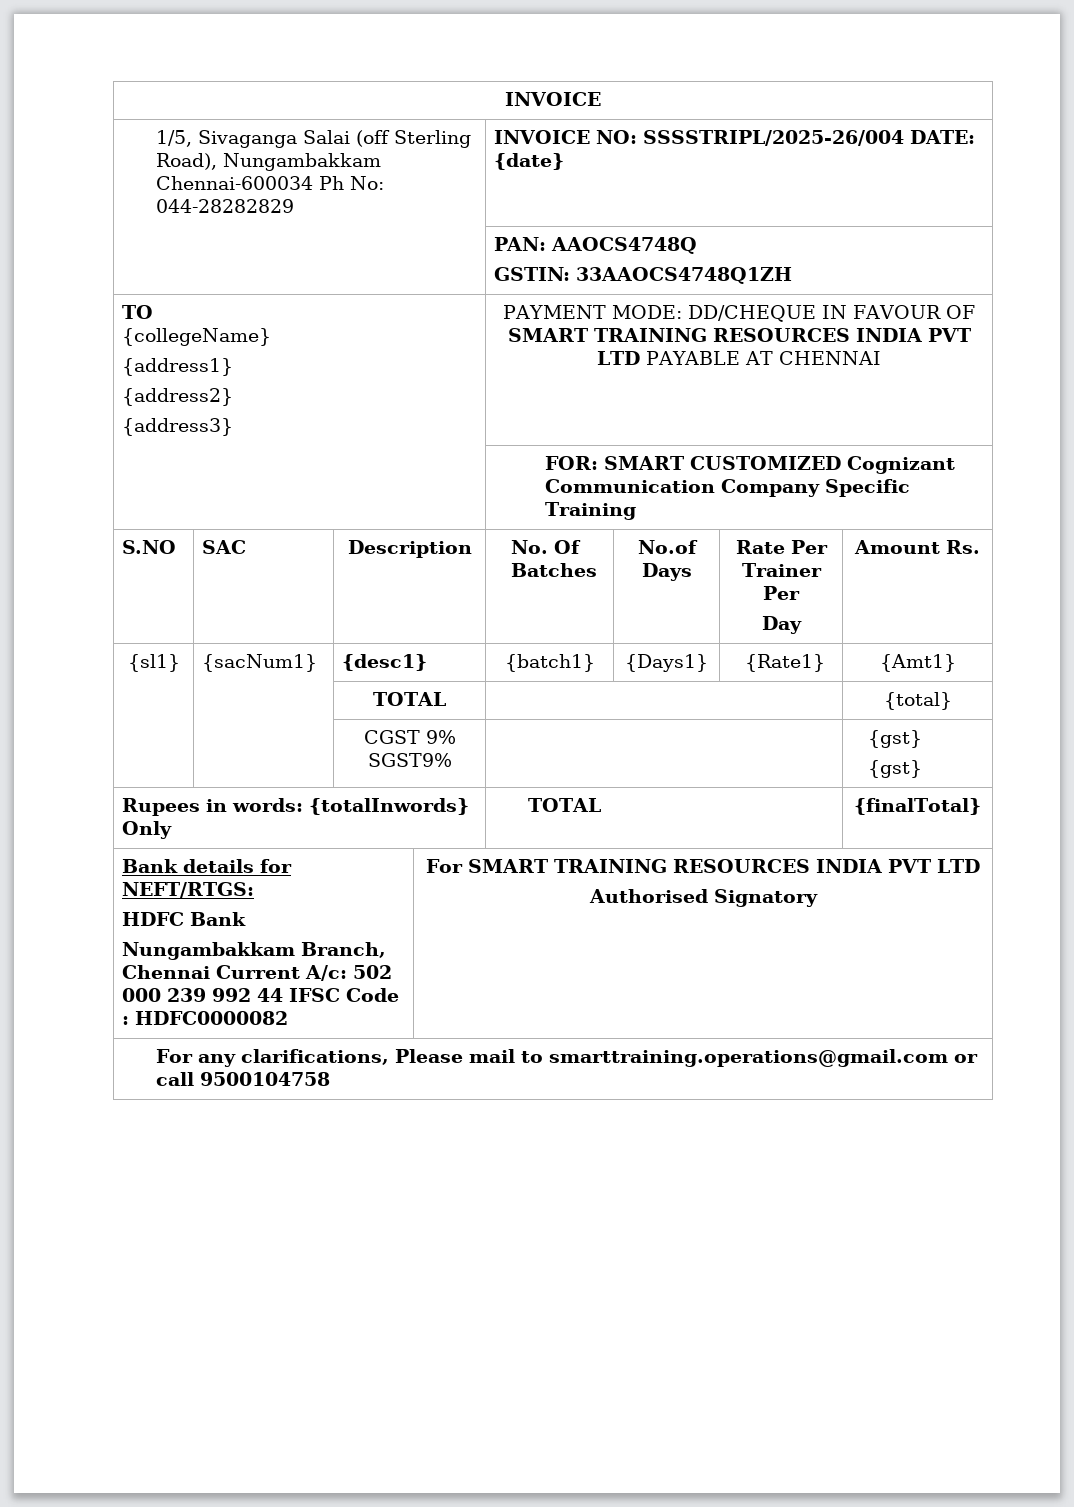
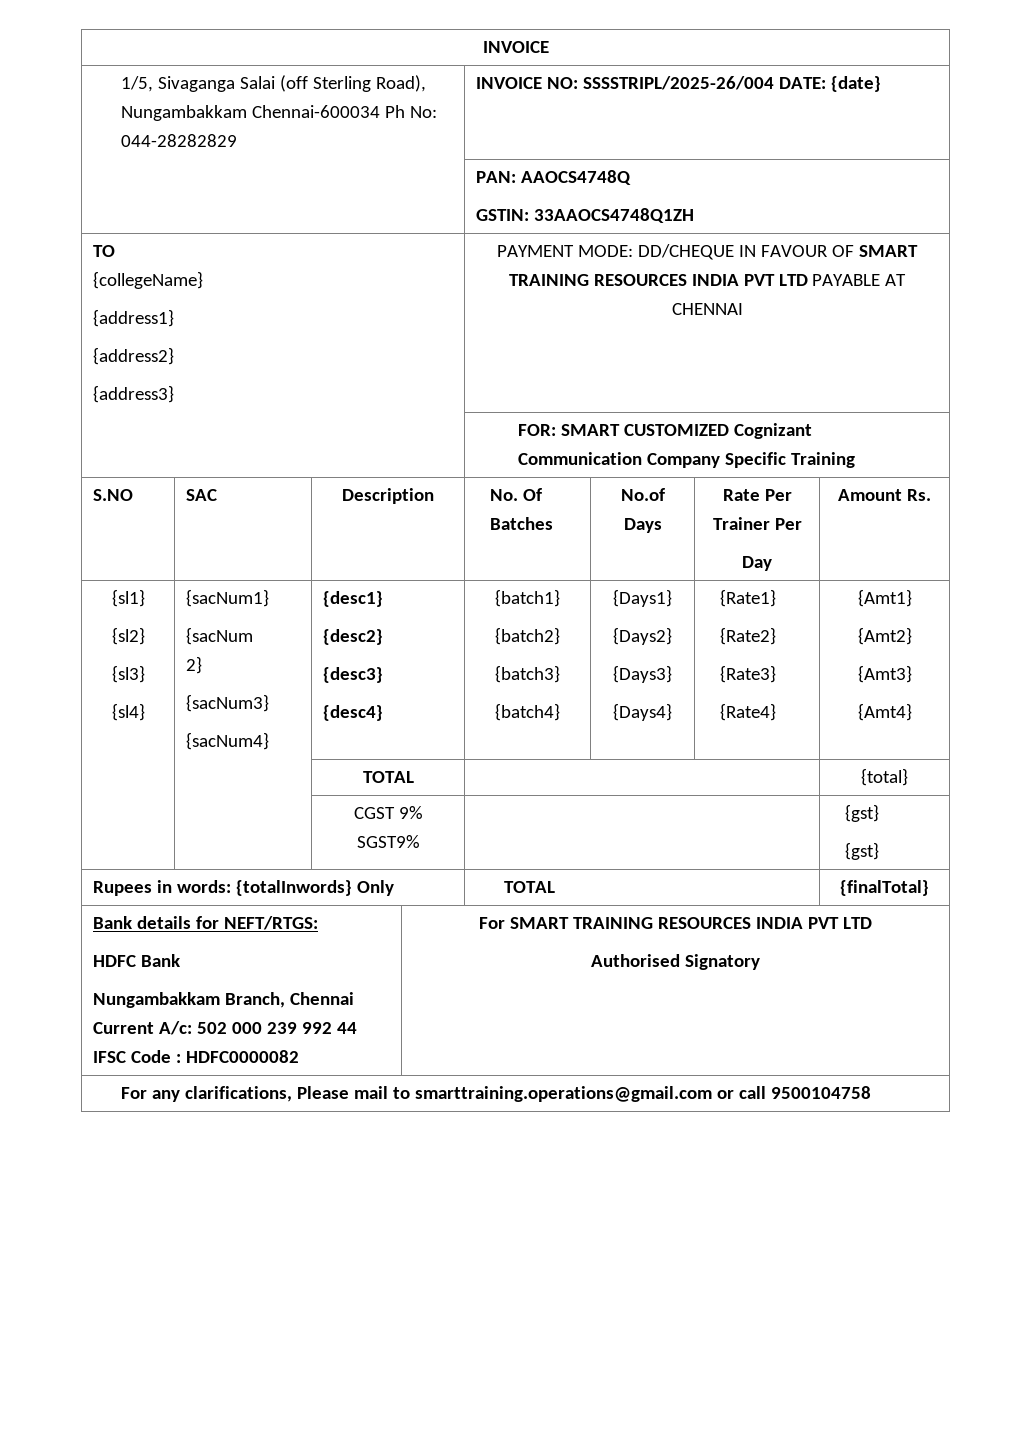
- {sl1} | {sacNum1} | {desc1} | {batch1} | {Days1} | {Rate1} | {Amt1}
+ {sl1}
+ {sl2}
+ {sl3}
+ {sl4} | {sacNum1}
+ {sacNum
+ 2}
+ {sacNum3}
+ {sacNum4} | {desc1}
+ {desc2}
+ {desc3}
+ {desc4} | {batch1}
+ {batch2}
+ {batch3}
+ {batch4} | {Days1}
+ {Days2}
+ {Days3}
+ {Days4} | {Rate1}
+ {Rate2}
+ {Rate3}
+ {Rate4} | {Amt1}
+ {Amt2}
+ {Amt3}
+ {Amt4}

